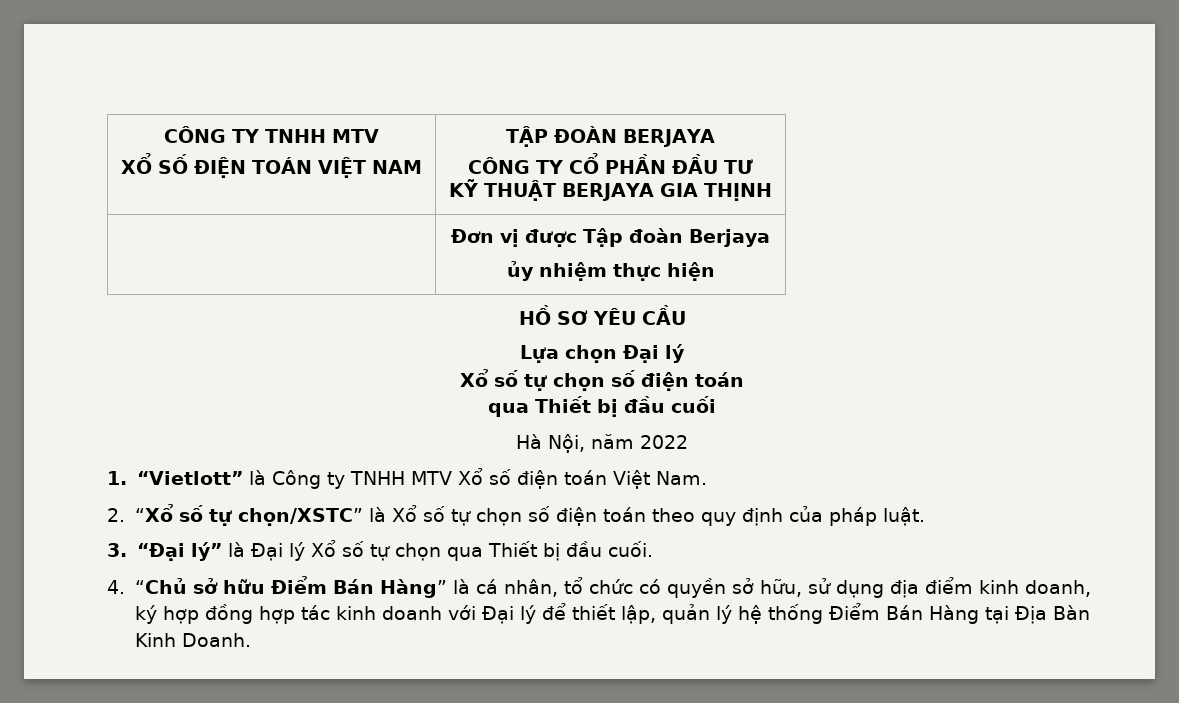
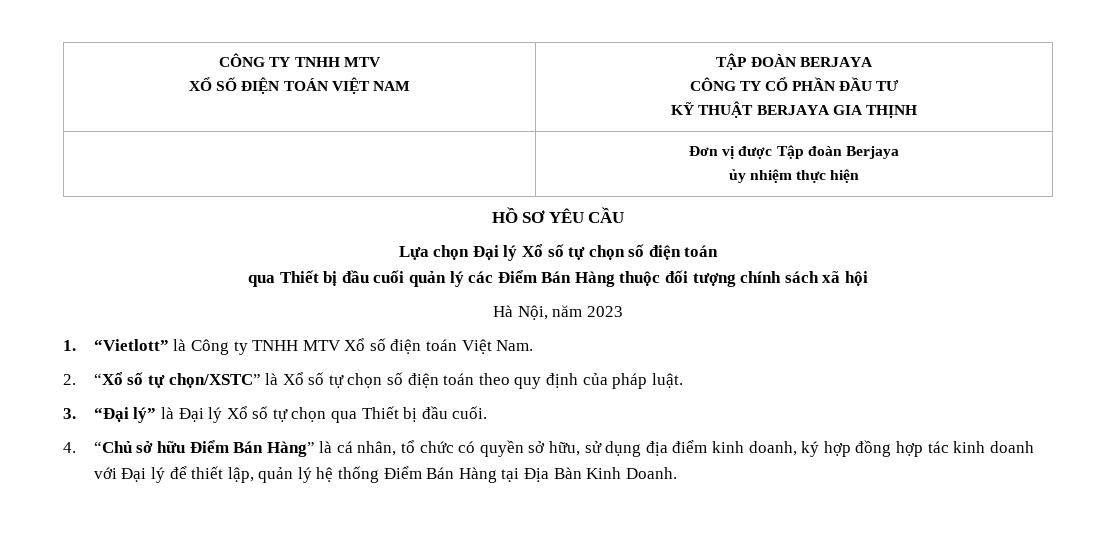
- Lựa chọn Đại lý
- Xổ số tự chọn số điện toán
+ Lựa chọn Đại lý Xổ số tự chọn số điện toán
- qua Thiết bị đầu cuối
+ qua Thiết bị đầu cuối quản lý các Điểm Bán Hàng thuộc đối tượng chính sách xã hội
- Hà Nội, năm 2022
+ Hà Nội, năm 2023

